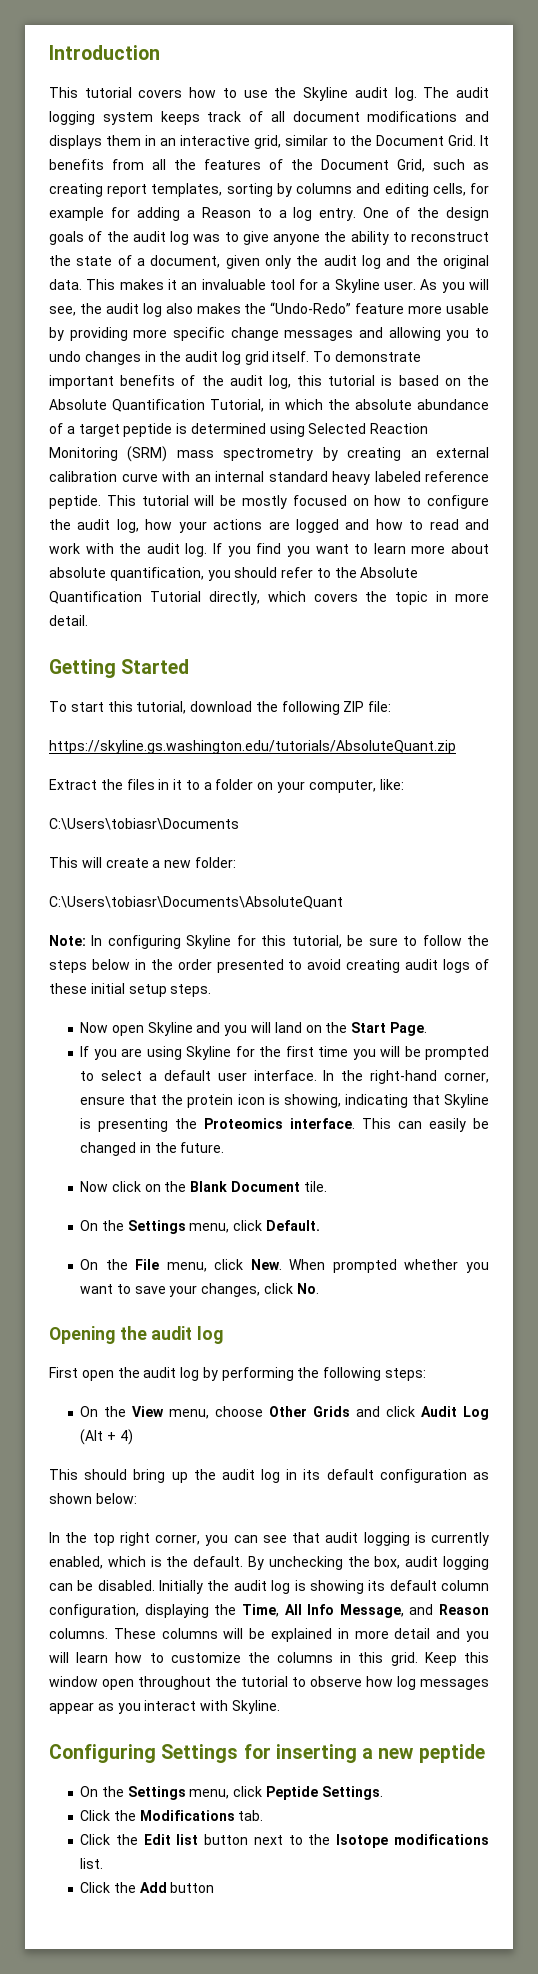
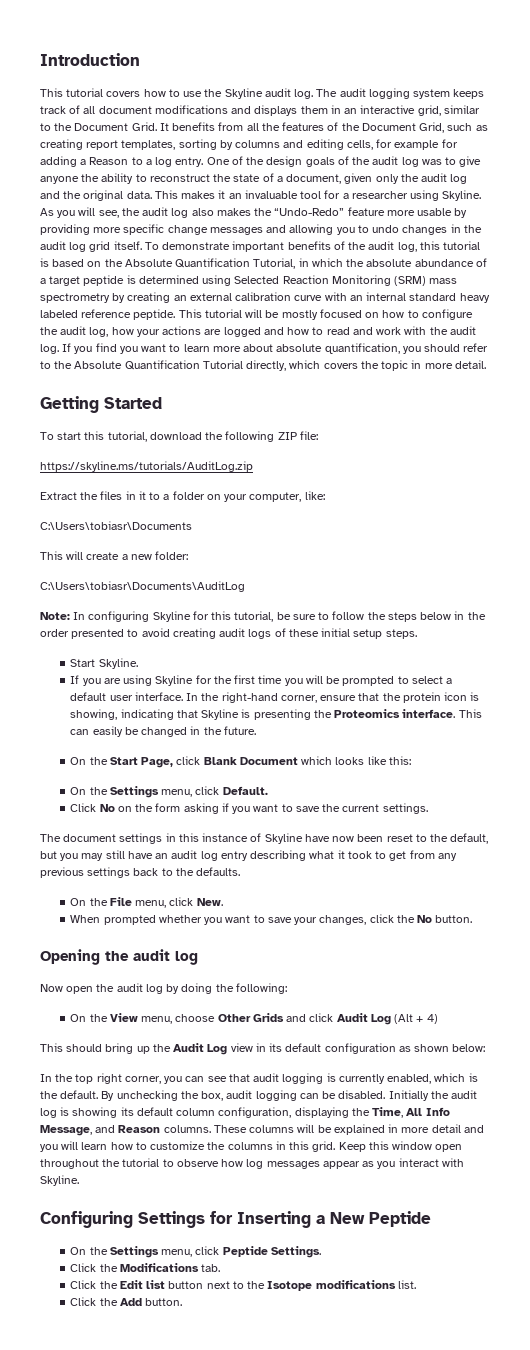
- This makes it an invaluable tool for a Skyline user.
+ This makes it an invaluable tool for a researcher using Skyline.
- https://skyline.gs.washington.edu/tutorials/AbsoluteQuant.zip
+ https://skyline.ms/tutorials/AuditLog.zip
- C:\Users\tobiasr\Documents\AbsoluteQuant
+ C:\Users\tobiasr\Documents\AuditLog
- Now open Skyline and you will land on the Start Page.
+ Start Skyline.
- Now click on the Blank Document tile.
+ On the Start Page, click Blank Document which looks like this:
+ Click No on the form asking if you want to save the current settings.
+ The document settings in this instance of Skyline have now been reset to the default, but you may still have an audit log entry describing what it took to get from any previous settings back to the defaults.
- On the File menu, click New. When prompted whether you want to save your changes, click No.
+ On the File menu, click New.
+ When prompted whether you want to save your changes, click the No button.
- First open the audit log by performing the following steps:
+ Now open the audit log by doing the following:
- This should bring up the audit log in its default configuration as shown below:
+ This should bring up the Audit Log view in its default configuration as shown below:
- Configuring Settings for inserting a new peptide
+ Configuring Settings for Inserting a New Peptide
- Click the Add button
+ Click the Add button.

